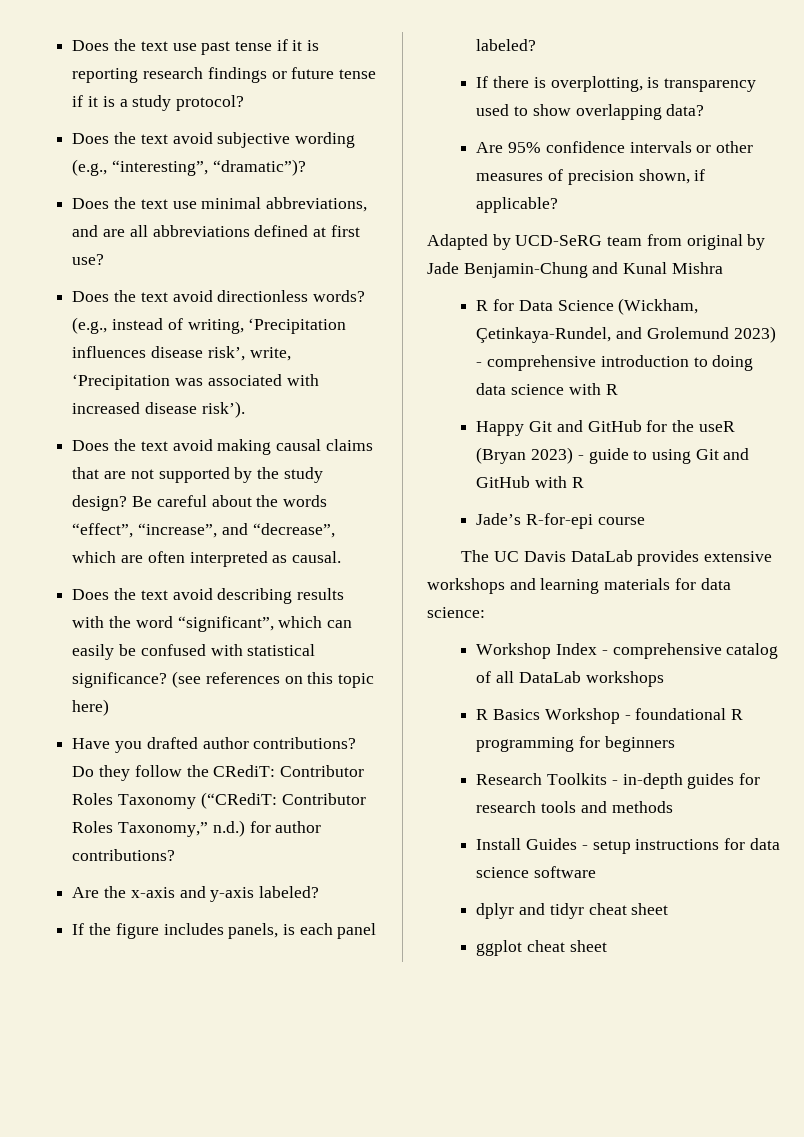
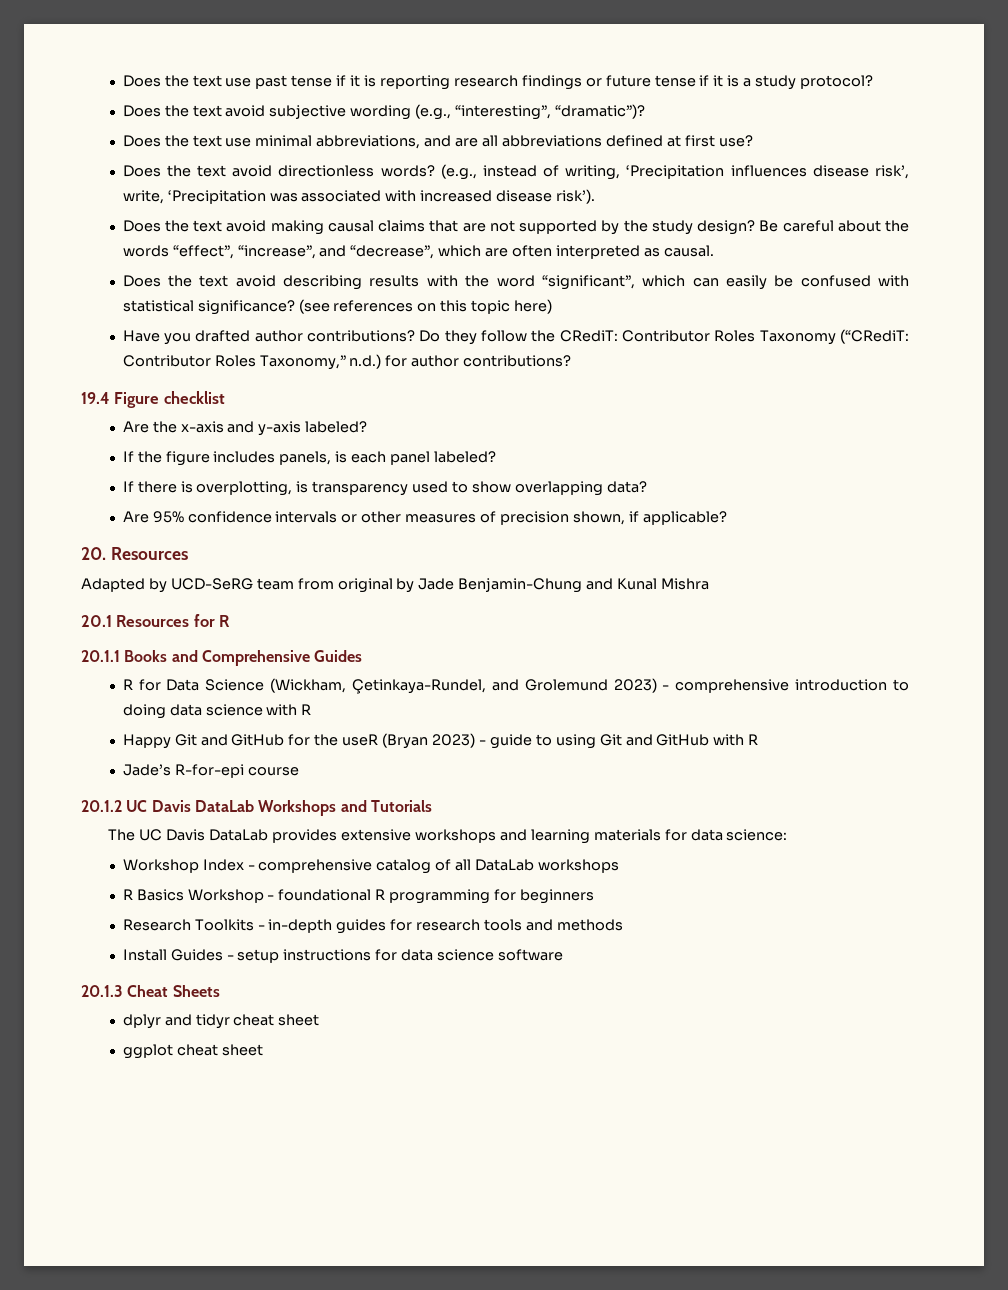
+ 19.4 Figure checklist
+ 20. Resources
+ 20.1 Resources for R
+ 20.1.1 Books and Comprehensive Guides
+ 20.1.2 UC Davis DataLab Workshops and Tutorials
+ 20.1.3 Cheat Sheets

